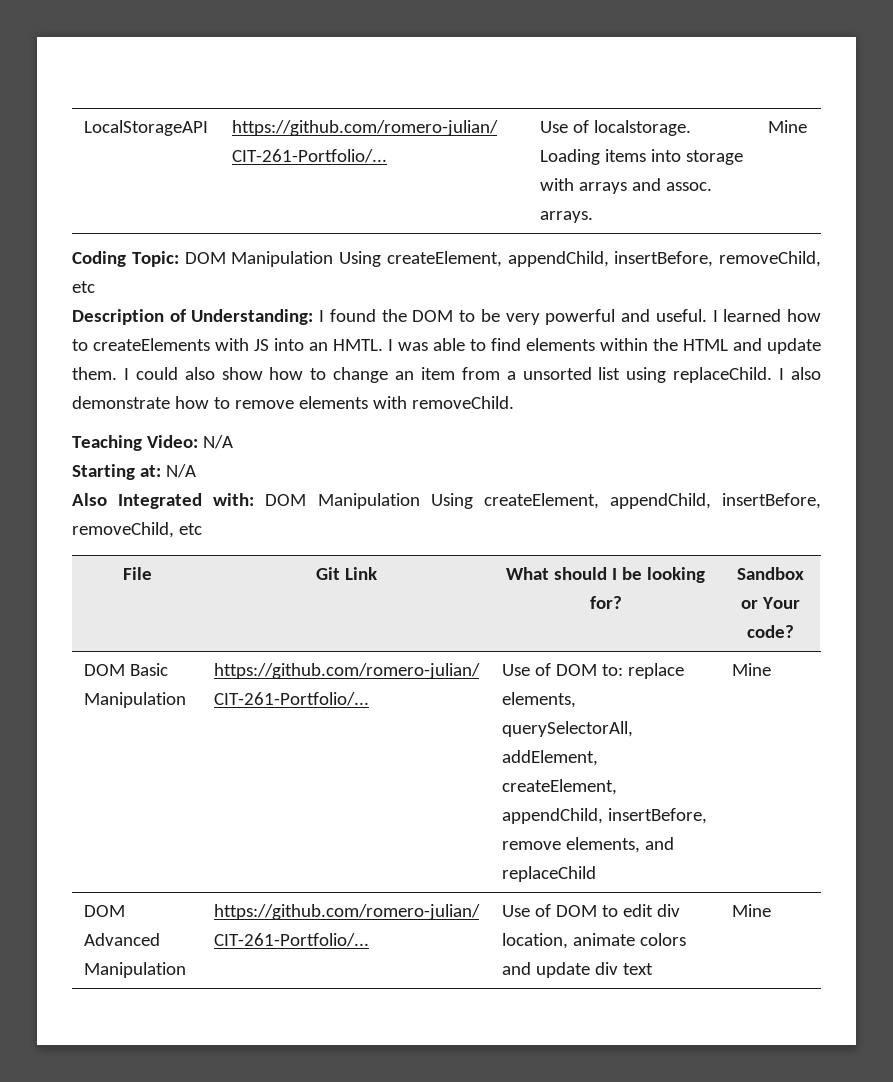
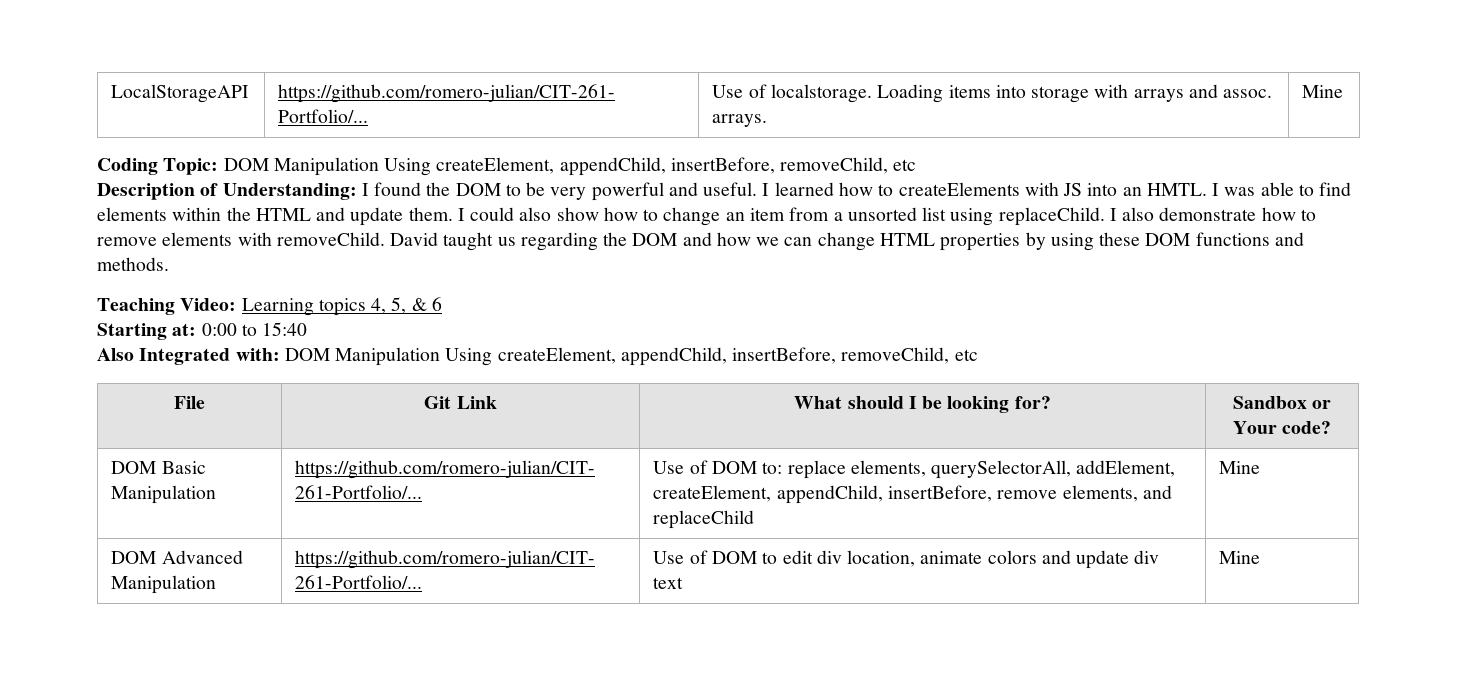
- I also demonstrate how to remove elements with removeChild.
- Teaching Video: N/A
+ I also demonstrate how to remove elements with removeChild. David taught us regarding the DOM and how we can change HTML properties by using these DOM functions and methods.
+ Teaching Video: Learning topics 4, 5, & 6
- Starting at: N/A
+ Starting at: 0:00 to 15:40

